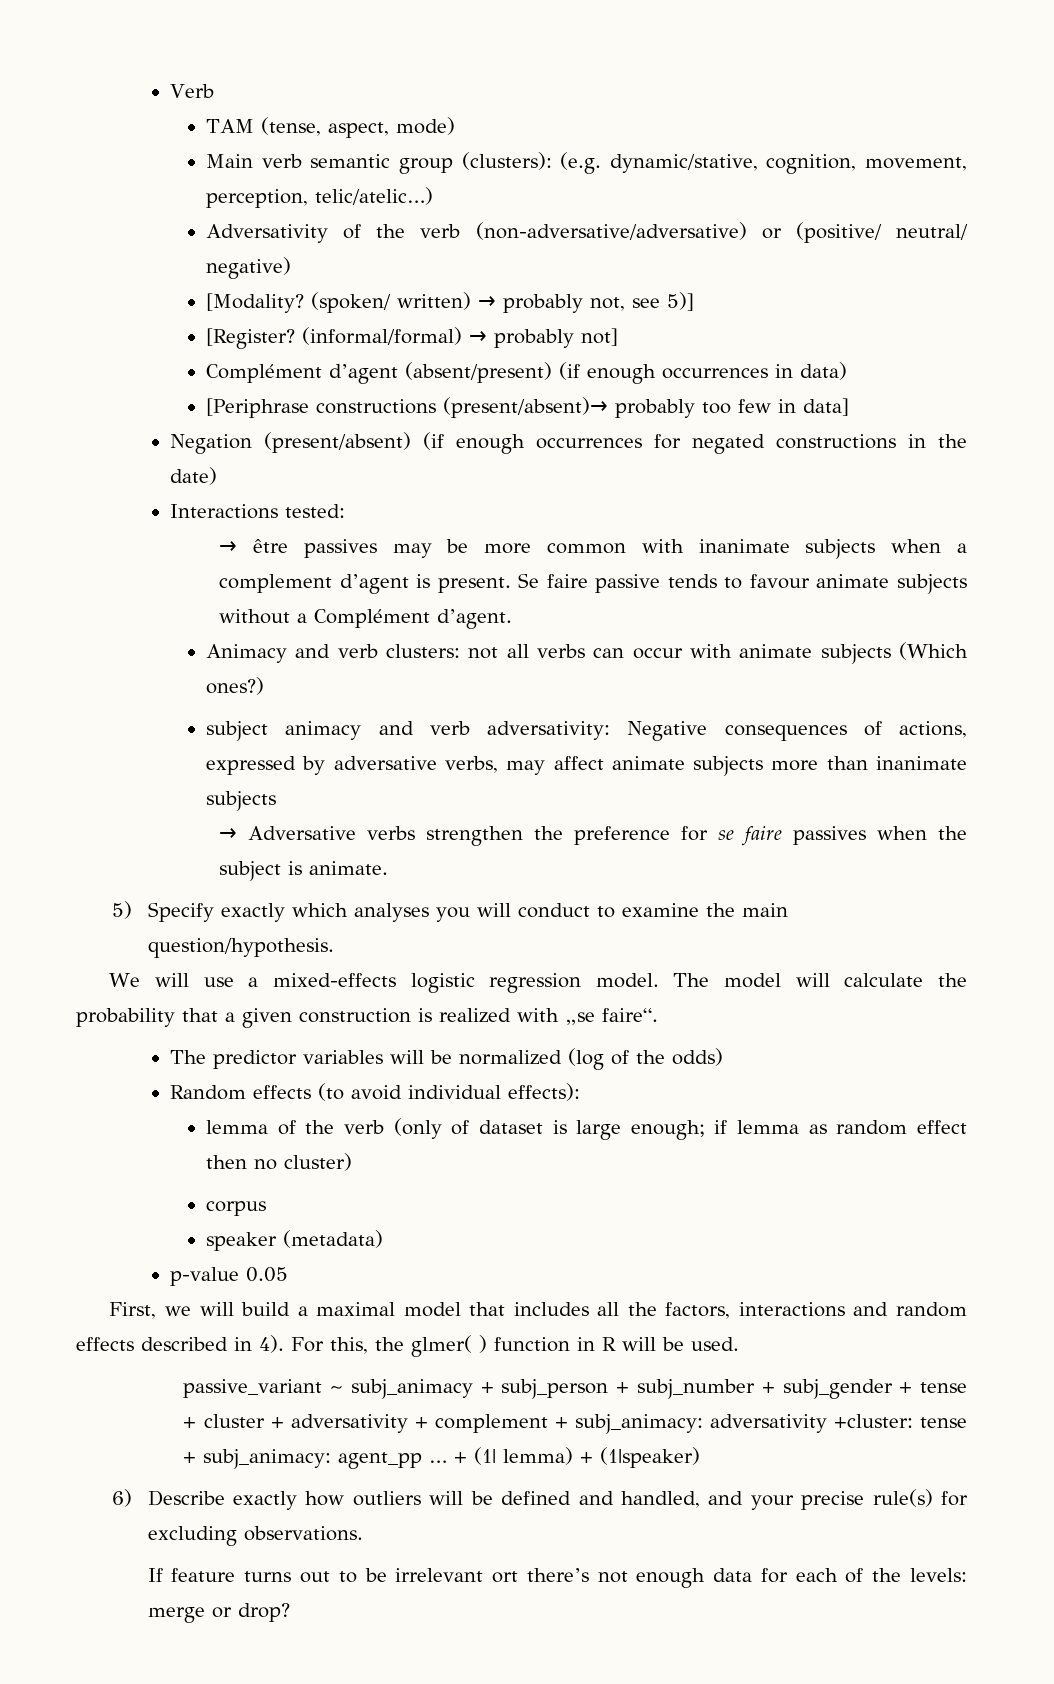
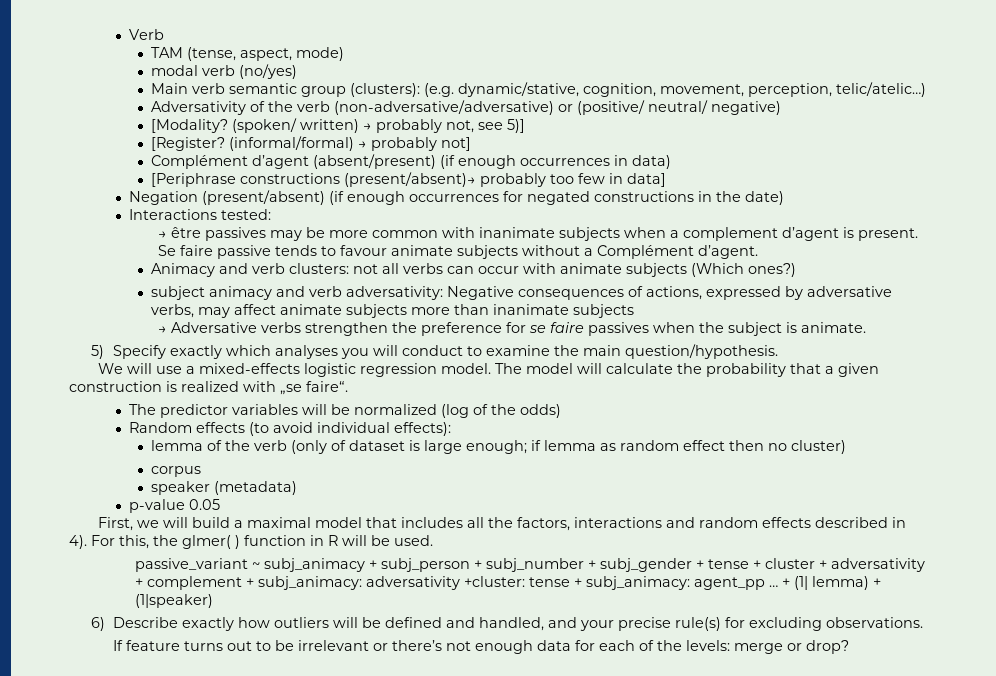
+ modal verb (no/yes)
- If feature turns out to be irrelevant ort there’s not enough data for each of the levels: merge or drop?
+ If feature turns out to be irrelevant or there’s not enough data for each of the levels: merge or drop?

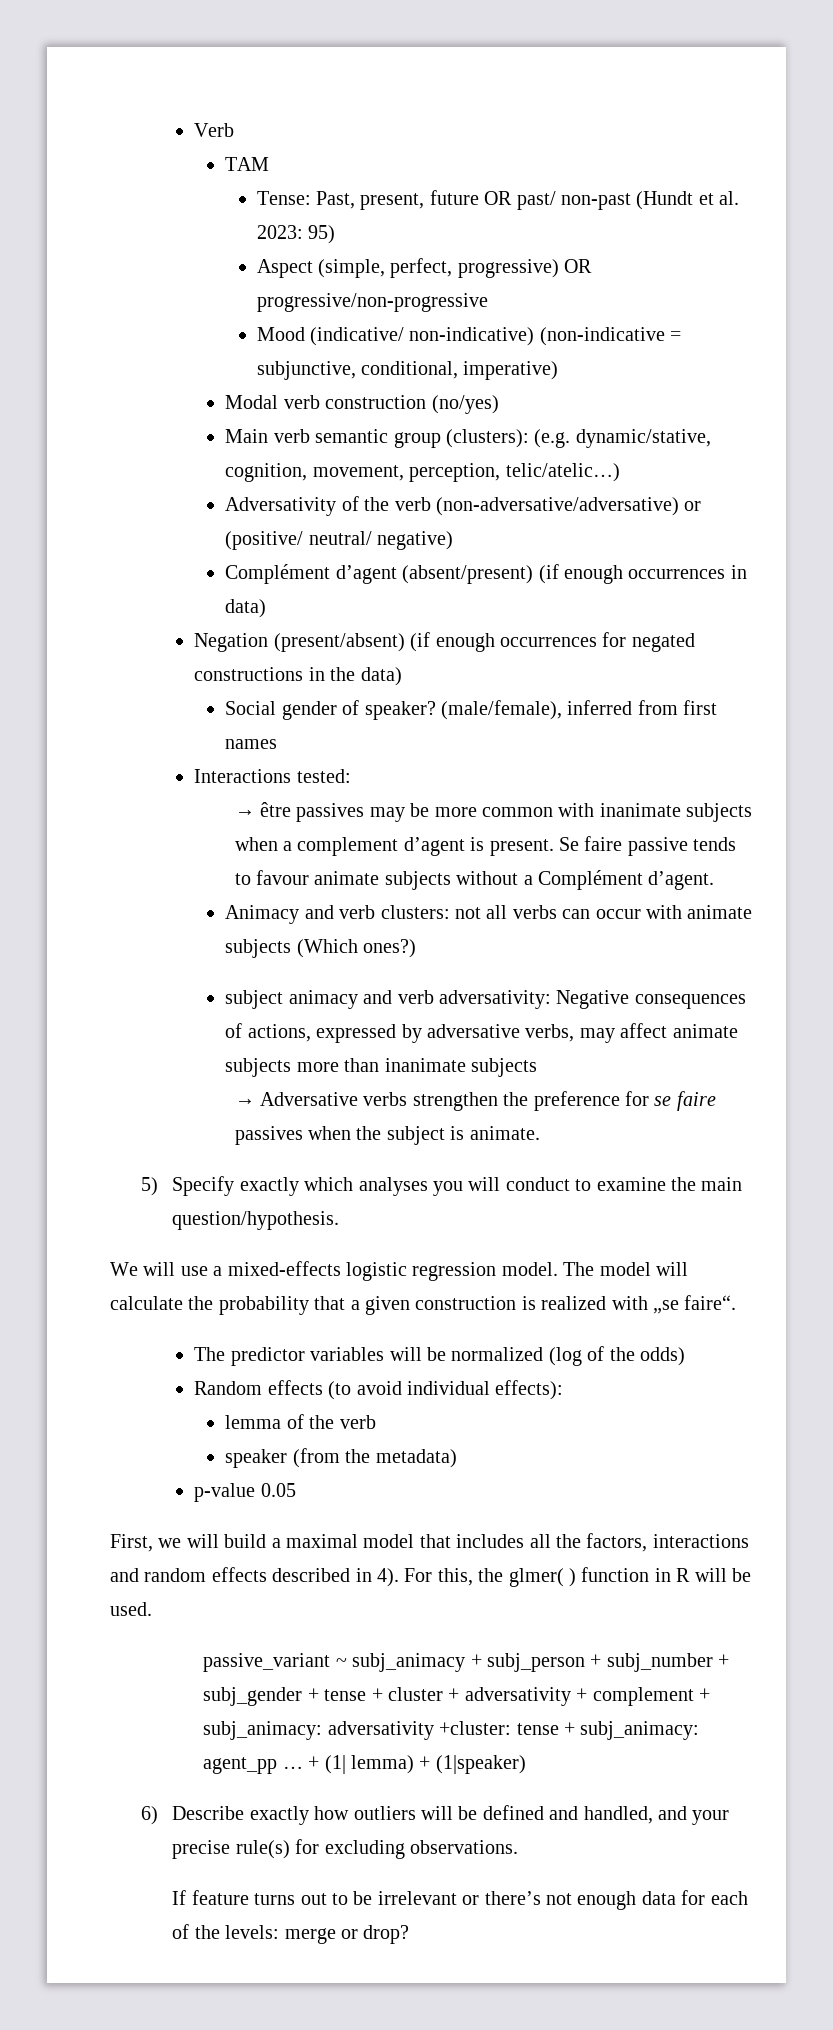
- TAM (tense, aspect, mode)
- modal verb (no/yes)
+ TAM
+ Tense: Past, present, future OR past/ non-past (Hundt et al. 2023: 95)
+ Aspect (simple, perfect, progressive) OR progressive/non-progressive
+ Mood (indicative/ non-indicative) (non-indicative = subjunctive, conditional, imperative)
+ Modal verb construction (no/yes)
- [Modality? (spoken/ written) → probably not, see 5)]
- [Register? (informal/formal) → probably not]
- [Periphrase constructions (present/absent)→ probably too few in data]
- Negation (present/absent) (if enough occurrences for negated constructions in the date)
+ Negation (present/absent) (if enough occurrences for negated constructions in the data)
+ Social gender of speaker? (male/female), inferred from first names
- lemma of the verb (only of dataset is large enough; if lemma as random effect then no cluster)
- corpus
- speaker (metadata)
+ lemma of the verb
+ speaker (from the metadata)

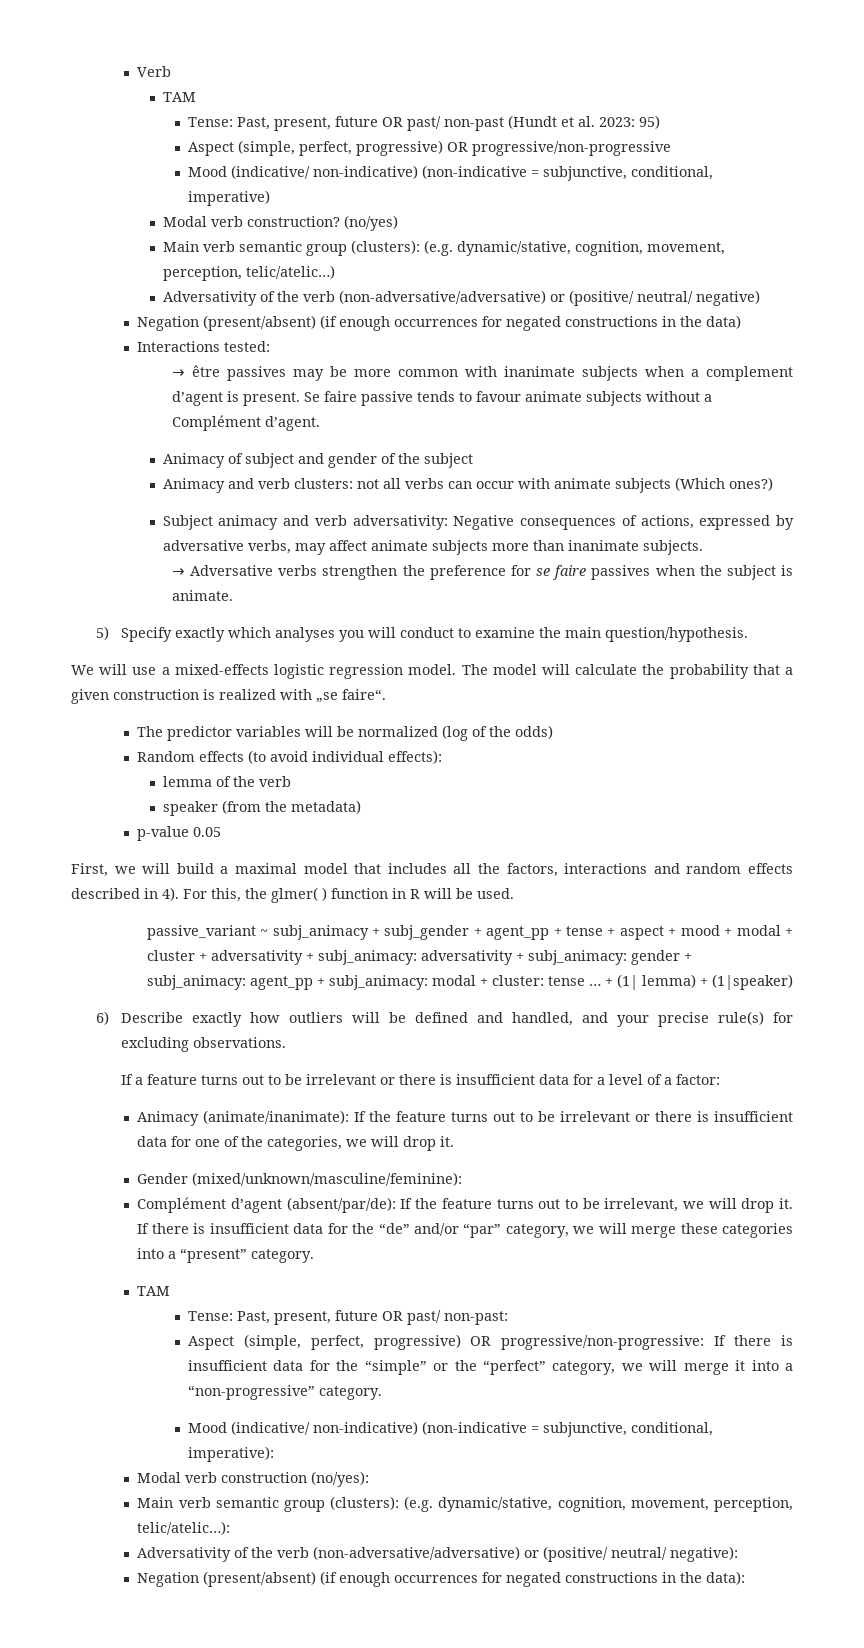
- Modal verb construction (no/yes)
+ Modal verb construction? (no/yes)
- Complément d’agent (absent/present) (if enough occurrences in data)
- Social gender of speaker? (male/female), inferred from first names
+ Animacy of subject and gender of the subject
- subject animacy and verb adversativity: Negative consequences of actions, expressed by adversative verbs, may affect animate subjects more than inanimate subjects
+ Subject animacy and verb adversativity: Negative consequences of actions, expressed by adversative verbs, may affect animate subjects more than inanimate subjects.
- passive_variant ~ subj_animacy + subj_person + subj_number + subj_gender + tense + cluster + adversativity + complement + subj_animacy: adversativity +cluster: tense + subj_animacy: agent_pp …
+ passive_variant ~ subj_animacy + subj_gender + agent_pp + tense + aspect + mood + modal + cluster + adversativity + subj_animacy: adversativity + subj_animacy: gender + subj_animacy: agent_pp + subj_animacy: modal + cluster: tense …
- If feature turns out to be irrelevant or there’s not enough data for each of the levels: merge or drop?
+ If a feature turns out to be irrelevant or there is insufficient data for a level of a factor:
+ Animacy (animate/inanimate): If the feature turns out to be irrelevant or there is insufficient data for one of the categories, we will drop it.
+ Gender (mixed/unknown/masculine/feminine):
+ Complément d’agent (absent/par/de): If the feature turns out to be irrelevant, we will drop it. If there is insufficient data for the “de” and/or “par” category, we will merge these categories into a “present” category.
+ TAM
+ Tense: Past, present, future OR past/ non-past:
+ Aspect (simple, perfect, progressive) OR progressive/non-progressive: If there is insufficient data for the “simple” or the “perfect” category, we will merge it into a “non-progressive” category.
+ Mood (indicative/ non-indicative) (non-indicative = subjunctive, conditional, imperative):
+ Modal verb construction (no/yes):
+ Main verb semantic group (clusters): (e.g. dynamic/stative, cognition, movement, perception, telic/atelic…):
+ Adversativity of the verb (non-adversative/adversative) or (positive/ neutral/ negative):
+ Negation (present/absent) (if enough occurrences for negated constructions in the data):

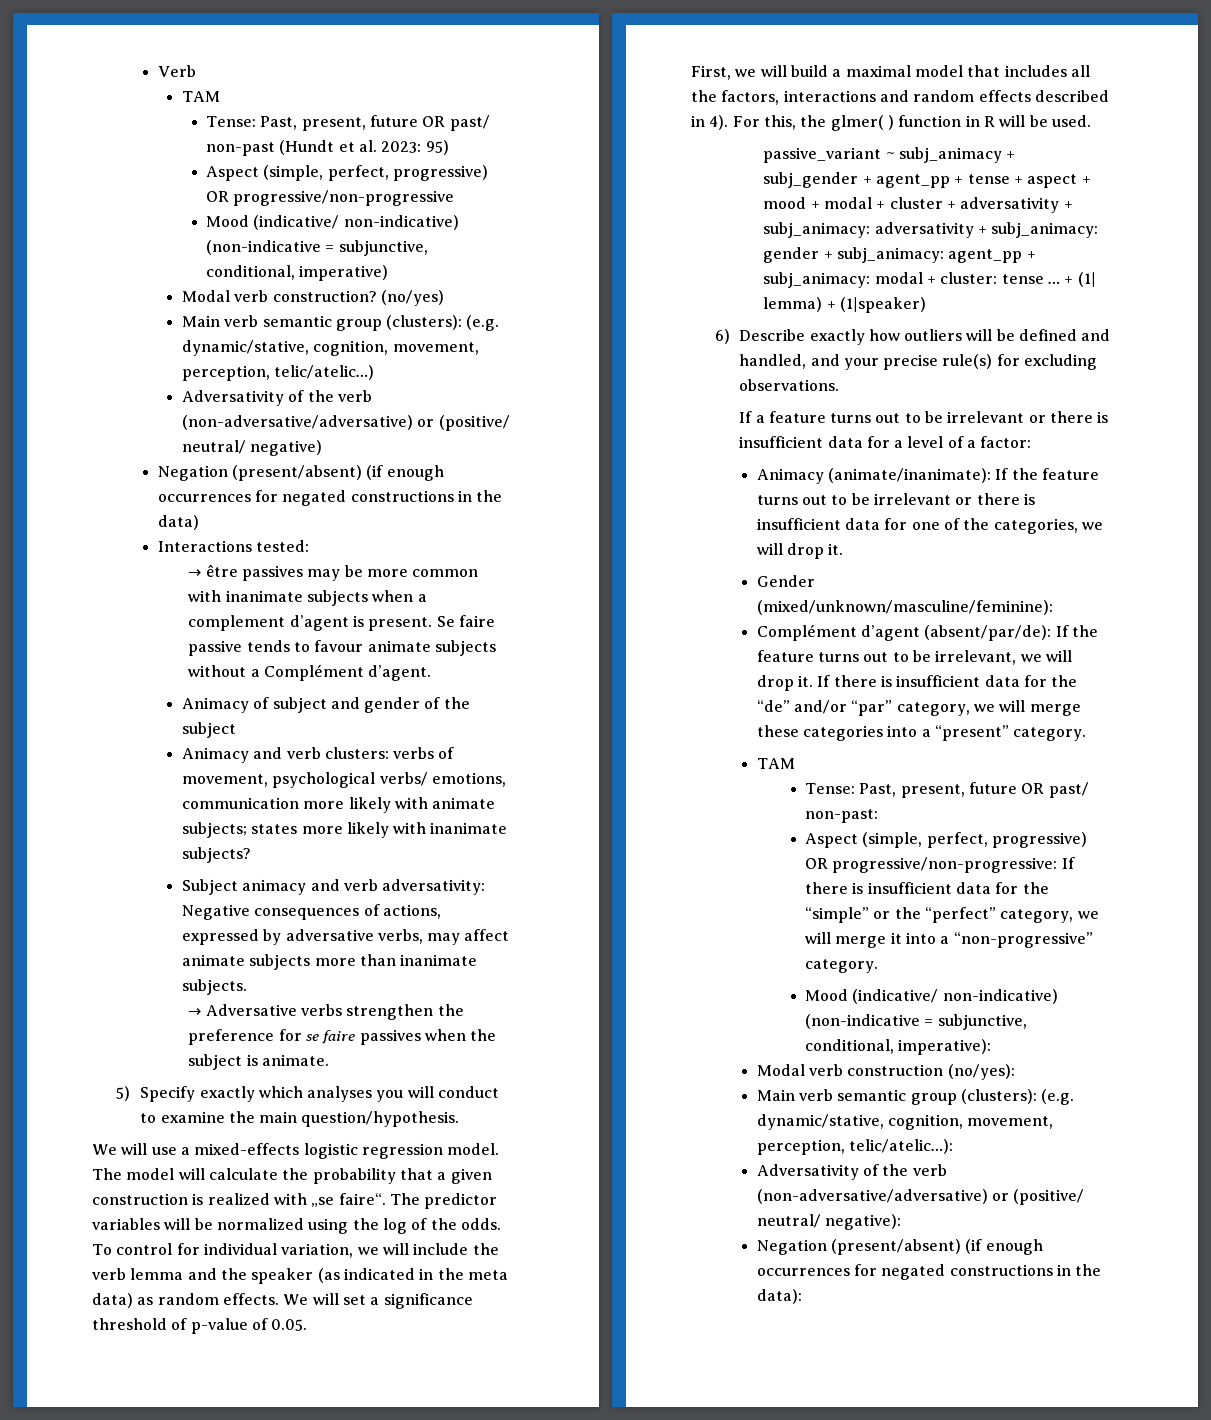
- Animacy and verb clusters: not all verbs can occur with animate subjects (Which ones?)
+ Animacy and verb clusters: verbs of movement, psychological verbs/ emotions, communication more likely with animate subjects; states more likely with inanimate subjects?
- The model will calculate the probability that a given construction is realized with „se faire“.
- The predictor variables will be normalized (log of the odds)
- Random effects (to avoid individual effects):
- lemma of the verb
- speaker (from the metadata)
- p-value 0.05
+ The model will calculate the probability that a given construction is realized with „se faire“. The predictor variables will be normalized using the log of the odds. To control for individual variation, we will include the verb lemma and the speaker (as indicated in the meta data) as random effects. We will set a significance threshold of p-value of 0.05.

